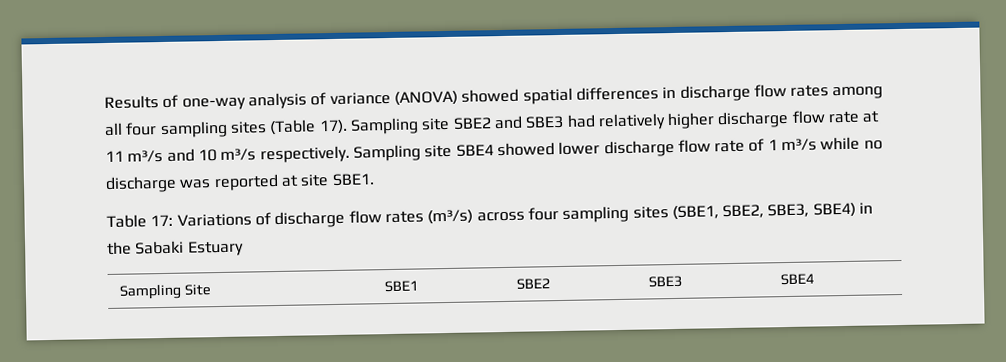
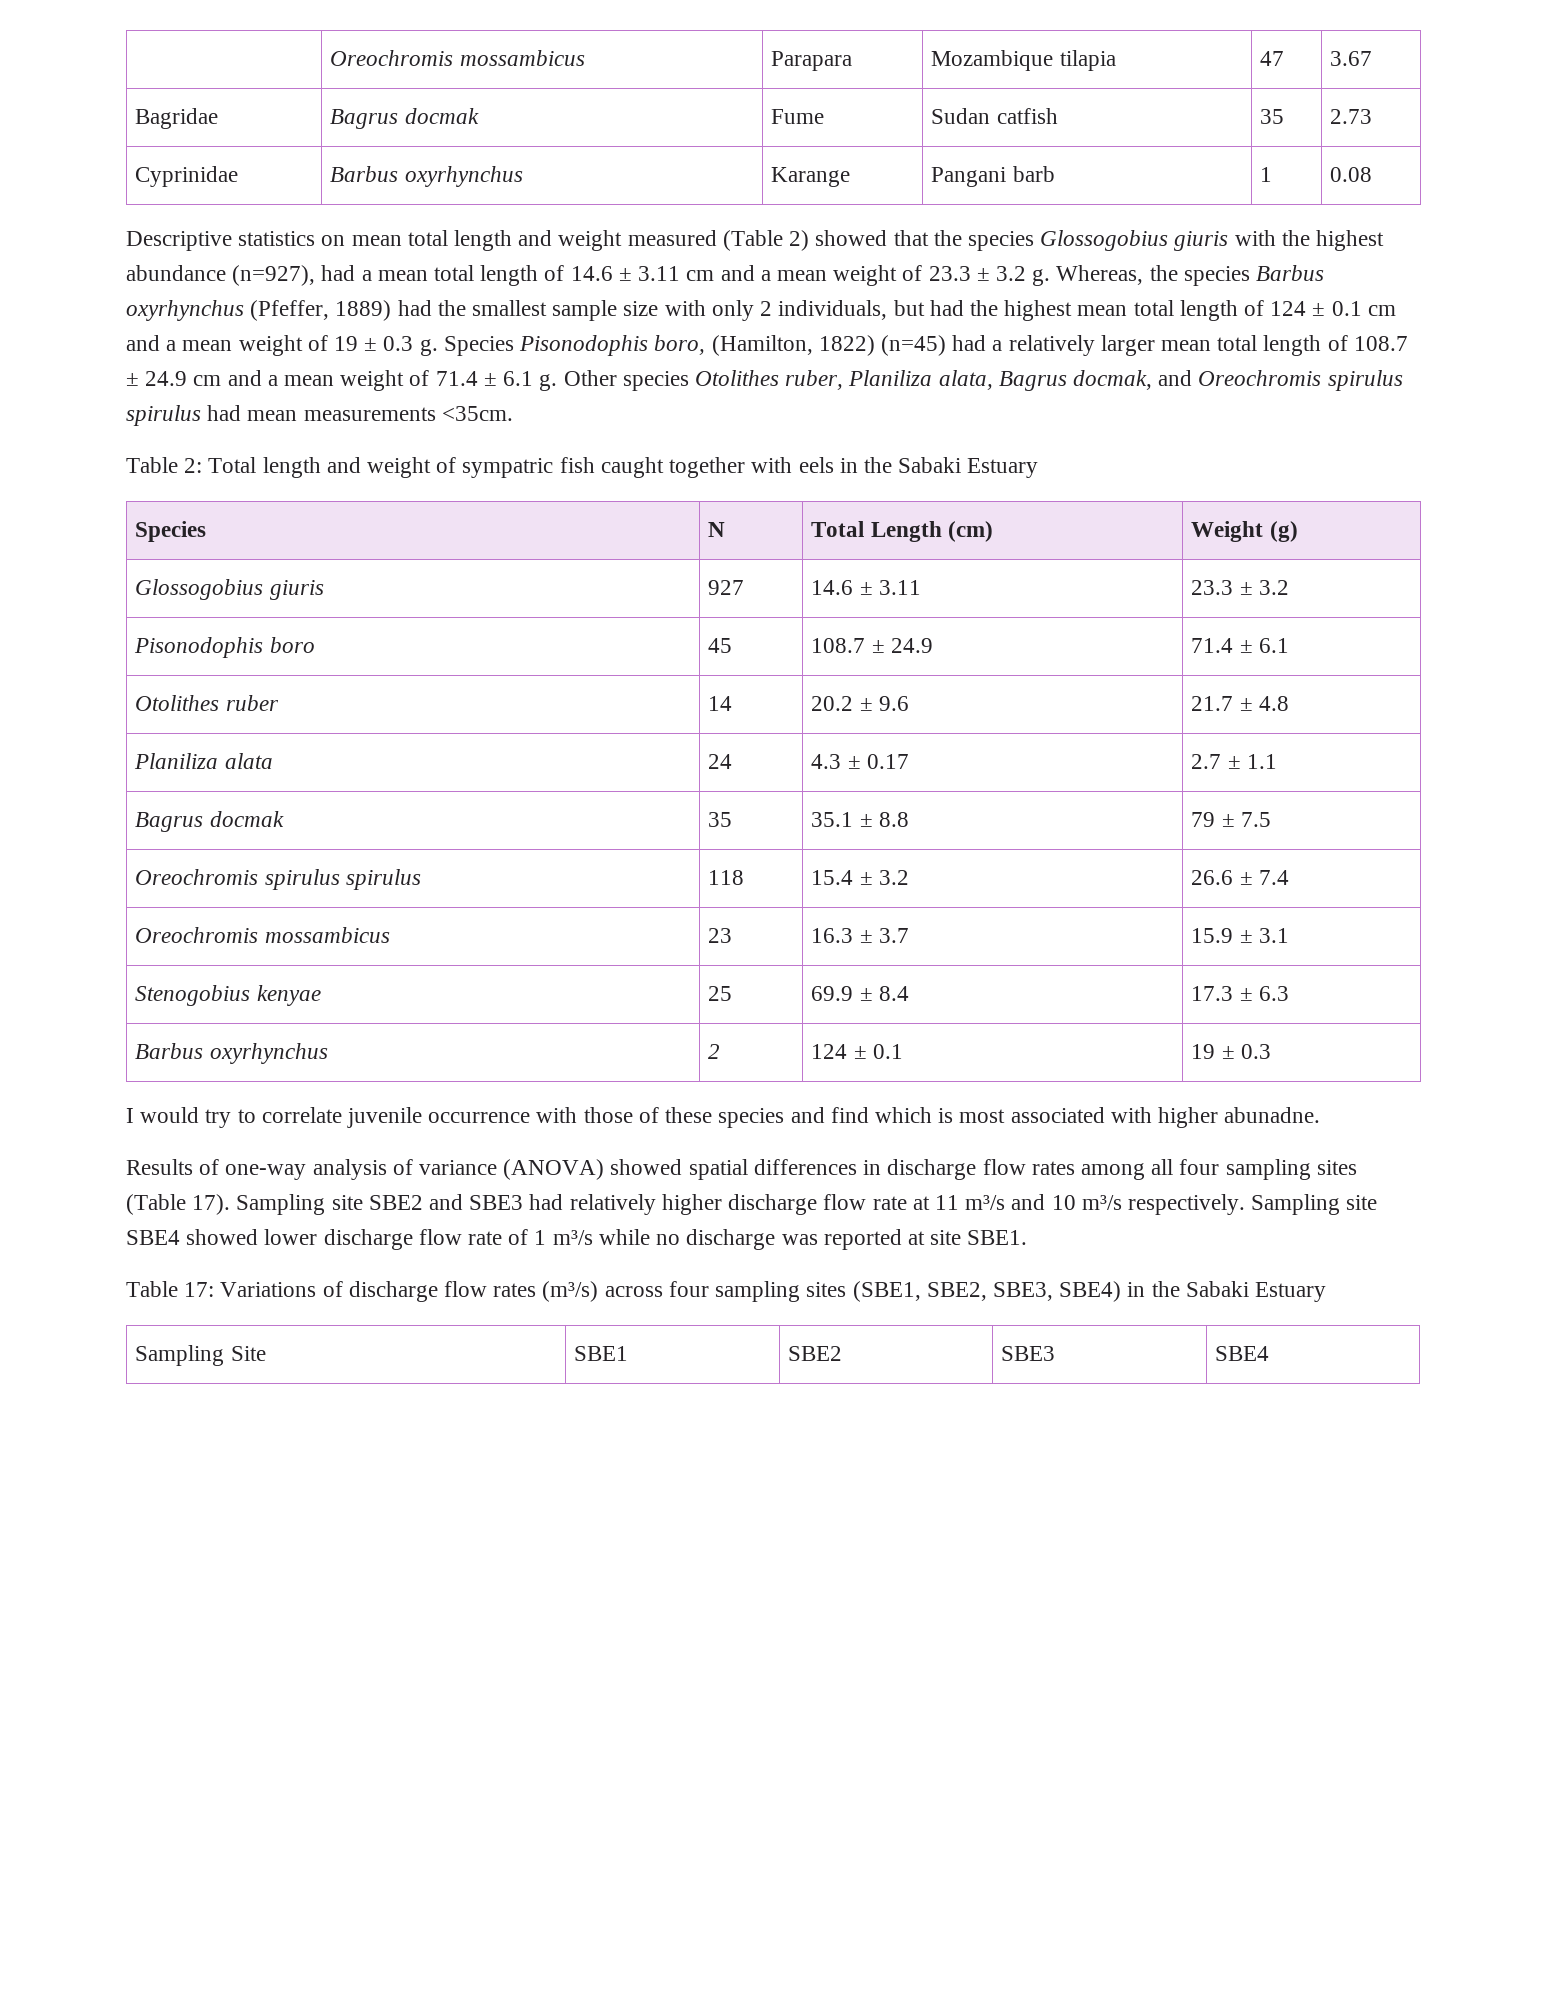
+ | Oreochromis mossambicus | Parapara | Mozambique tilapia | 47 | 3.67
+ Bagridae | Bagrus docmak | Fume | Sudan catfish | 35 | 2.73
+ Cyprinidae | Barbus oxyrhynchus | Karange | Pangani barb | 1 | 0.08
+ Descriptive statistics on mean total length and weight measured (Table 2) showed that the species Glossogobius giuris with the highest abundance (n=927), had a mean total length of 14.6 ± 3.11 cm and a mean weight of 23.3 ± 3.2 g. Whereas, the species Barbus oxyrhynchus (Pfeffer, 1889) had the smallest sample size with only 2 individuals, but had the highest mean total length of 124 ± 0.1 cm and a mean weight of 19 ± 0.3 g. Species Pisonodophis boro, (Hamilton, 1822) (n=45) had a relatively larger mean total length of 108.7 ± 24.9 cm and a mean weight of 71.4 ± 6.1 g. Other species Otolithes ruber, Planiliza alata, Bagrus docmak, and Oreochromis spirulus spirulus had mean measurements <35cm.
+ Table 2: Total length and weight of sympatric fish caught together with eels in the Sabaki Estuary
+ Species | N | Total Length (cm) | Weight (g)
+ Glossogobius giuris | 927 | 14.6 ± 3.11 | 23.3 ± 3.2
+ Pisonodophis boro | 45 | 108.7 ± 24.9 | 71.4 ± 6.1
+ Otolithes ruber | 14 | 20.2 ± 9.6 | 21.7 ± 4.8
+ Planiliza alata | 24 | 4.3 ± 0.17 | 2.7 ± 1.1
+ Bagrus docmak | 35 | 35.1 ± 8.8 | 79 ± 7.5
+ Oreochromis spirulus spirulus | 118 | 15.4 ± 3.2 | 26.6 ± 7.4
+ Oreochromis mossambicus | 23 | 16.3 ± 3.7 | 15.9 ± 3.1
+ Stenogobius kenyae | 25 | 69.9 ± 8.4 | 17.3 ± 6.3
+ Barbus oxyrhynchus | 2 | 124 ± 0.1 | 19 ± 0.3
+ I would try to correlate juvenile occurrence with those of these species and find which is most associated with higher abunadne.

